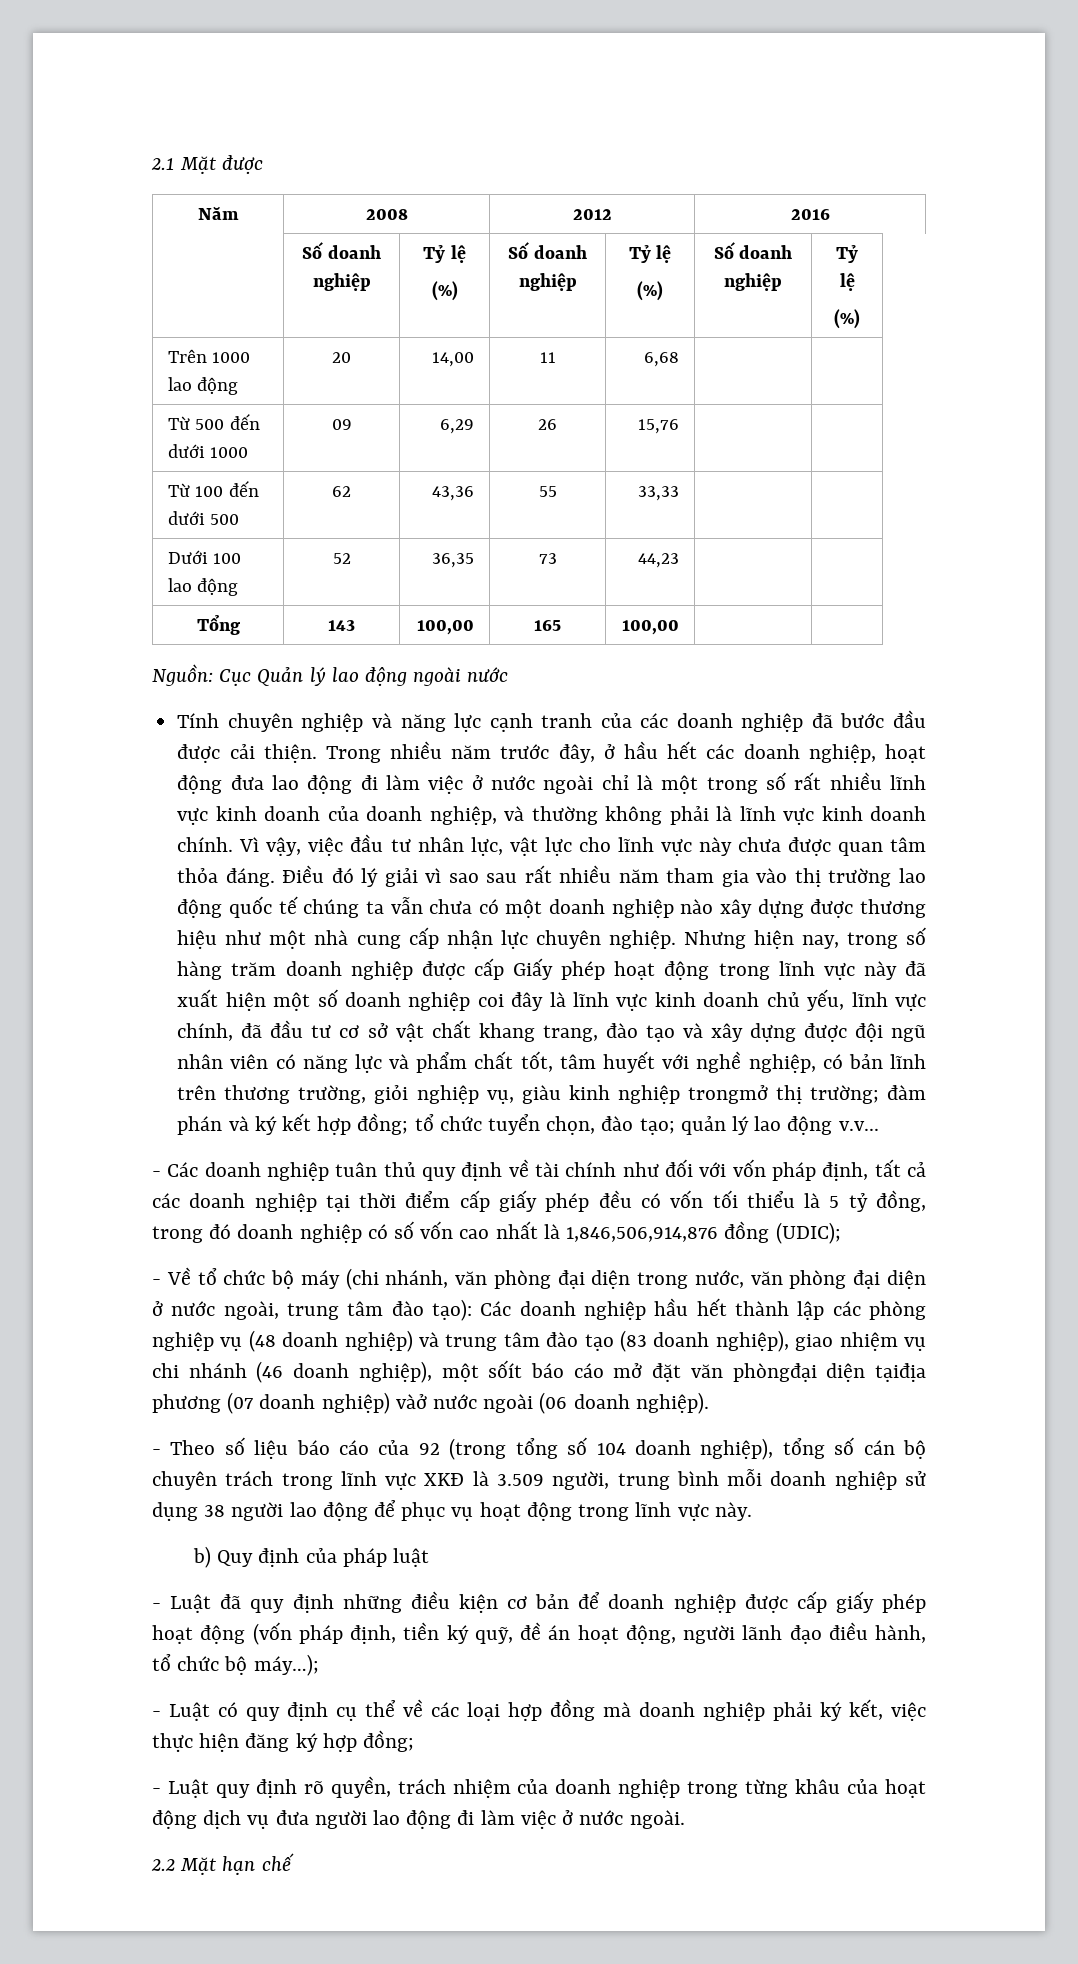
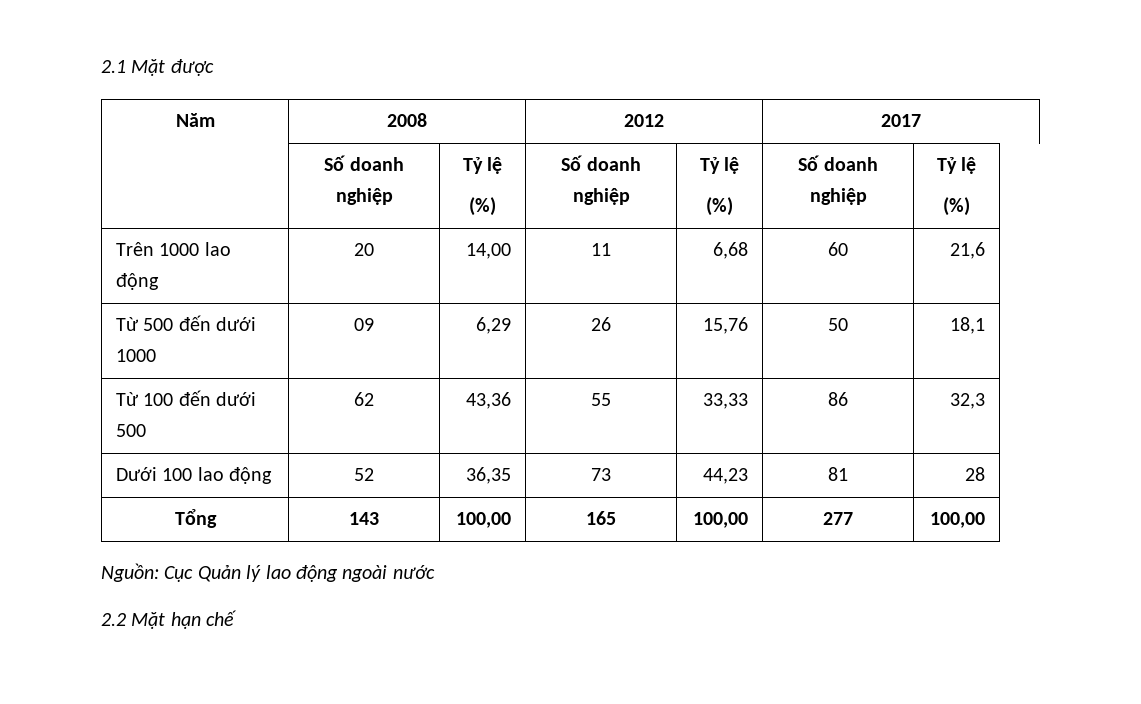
- Năm | 2008 | 2012 | 2016
+ Năm | 2008 | 2012 | 2017
- Trên 1000 lao động | 20 | 14,00 | 11 | 6,68 | |
+ Trên 1000 lao động | 20 | 14,00 | 11 | 6,68 | 60 | 21,6
- Từ 500 đến dưới 1000 | 09 | 6,29 | 26 | 15,76 | |
+ Từ 500 đến dưới 1000 | 09 | 6,29 | 26 | 15,76 | 50 | 18,1
- Từ 100 đến dưới 500 | 62 | 43,36 | 55 | 33,33 | |
+ Từ 100 đến dưới 500 | 62 | 43,36 | 55 | 33,33 | 86 | 32,3
- Dưới 100 lao động | 52 | 36,35 | 73 | 44,23 | |
+ Dưới 100 lao động | 52 | 36,35 | 73 | 44,23 | 81 | 28
- Tổng | 143 | 100,00 | 165 | 100,00 | |
+ Tổng | 143 | 100,00 | 165 | 100,00 | 277 | 100,00
- Tính chuyên nghiệp và năng lực cạnh tranh của các doanh nghiệp đã bước đầu được cải thiện. Trong nhiều năm trước đây, ở hầu hết các doanh nghiệp, hoạt động đưa lao động đi làm việc ở nước ngoài chỉ là một trong số rất nhiều lĩnh vực kinh doanh của doanh nghiệp, và thường không phải là lĩnh vực kinh doanh chính. Vì vậy, việc đầu tư nhân lực, vật lực cho lĩnh vực này chưa được quan tâm thỏa đáng. Điều đó lý giải vì sao sau rất nhiều năm tham gia vào thị trường lao động quốc tế chúng ta vẫn chưa có một doanh nghiệp nào xây dựng được thương hiệu như một nhà cung cấp nhận lực chuyên nghiệp. Nhưng hiện nay, trong số hàng trăm doanh nghiệp được cấp Giấy phép hoạt động trong lĩnh vực này đã xuất hiện một số doanh nghiệp coi đây là lĩnh vực kinh doanh chủ yếu, lĩnh vực chính, đã đầu tư cơ sở vật chất khang trang, đào tạo và xây dựng được đội ngũ nhân viên có năng lực và phẩm chất tốt, tâm huyết với nghề nghiệp, có bản lĩnh trên thương trường, giỏi nghiệp vụ, giàu kinh nghiệp trongmở thị trường; đàm phán và ký kết hợp đồng; tổ chức tuyển chọn, đào tạo; quản lý lao động v.v...
- - Các doanh nghiệp tuân thủ quy định về tài chính như đối với vốn pháp định, tất cả các doanh nghiệp tại thời điểm cấp giấy phép đều có vốn tối thiểu là 5 tỷ đồng, trong đó doanh nghiệp có số vốn cao nhất là 1,846,506,914,876 đồng (UDIC);
- - Về tổ chức bộ máy (chi nhánh, văn phòng đại diện trong nước, văn phòng đại diện ở nước ngoài, trung tâm đào tạo): Các doanh nghiệp hầu hết thành lập các phòng nghiệp vụ (48 doanh nghiệp) và trung tâm đào tạo (83 doanh nghiệp), giao nhiệm vụ chi nhánh (46 doanh nghiệp), một sốít báo cáo mở đặt văn phòngđại diện tạiđịa phương (07 doanh nghiệp) vàở nước ngoài (06 doanh nghiệp).
- - Theo số liệu báo cáo của 92 (trong tổng số 104 doanh nghiệp), tổng số cán bộ chuyên trách trong lĩnh vực XKĐ là 3.509 người, trung bình mỗi doanh nghiệp sử dụng 38 người lao động để phục vụ hoạt động trong lĩnh vực này.
- b) Quy định của pháp luật
- - Luật đã quy định những điều kiện cơ bản để doanh nghiệp được cấp giấy phép hoạt động (vốn pháp định, tiền ký quỹ, đề án hoạt động, người lãnh đạo điều hành, tổ chức bộ máy…);
- - Luật có quy định cụ thể về các loại hợp đồng mà doanh nghiệp phải ký kết, việc thực hiện đăng ký hợp đồng;
- - Luật quy định rõ quyền, trách nhiệm của doanh nghiệp trong từng khâu của hoạt động dịch vụ đưa người lao động đi làm việc ở nước ngoài.

